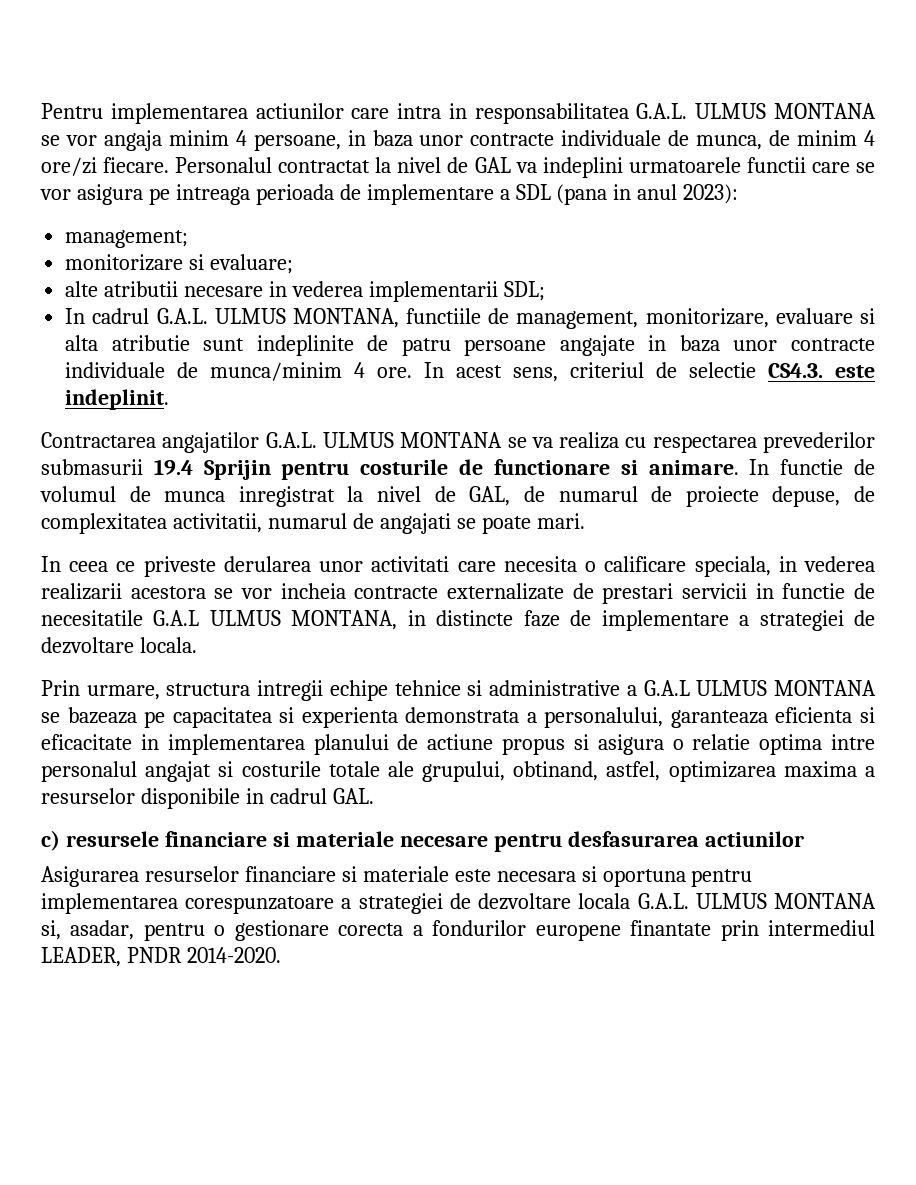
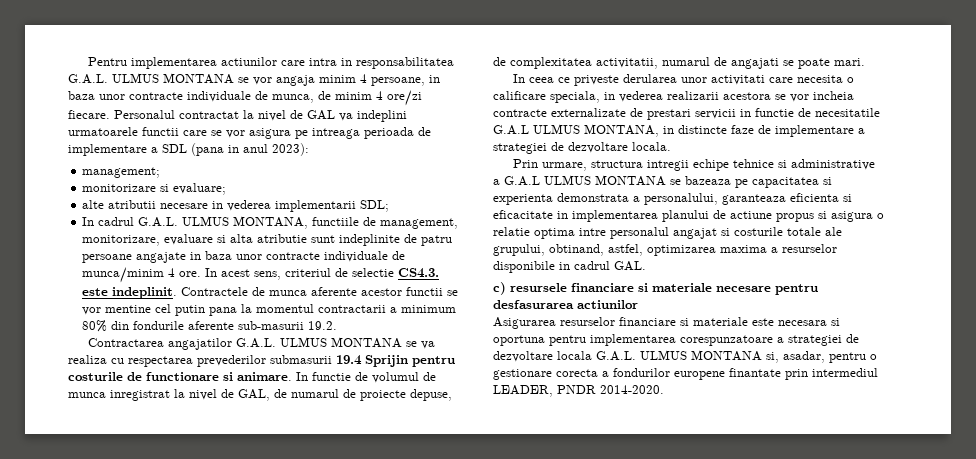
+ Contractele de munca aferente acestor functii se vor mentine cel putin pana la momentul contractarii a minimum 80% din fondurile aferente sub-masurii 19.2.

